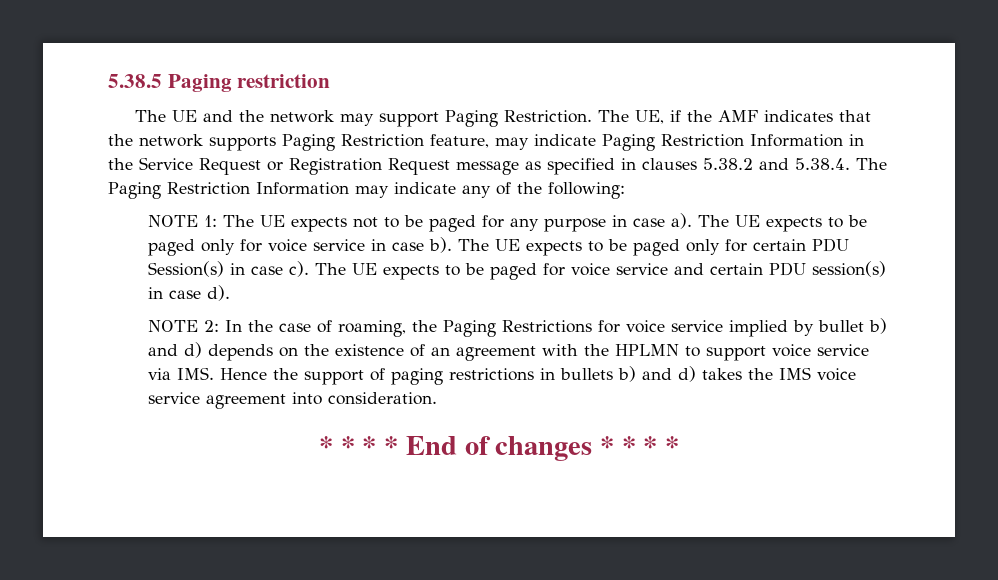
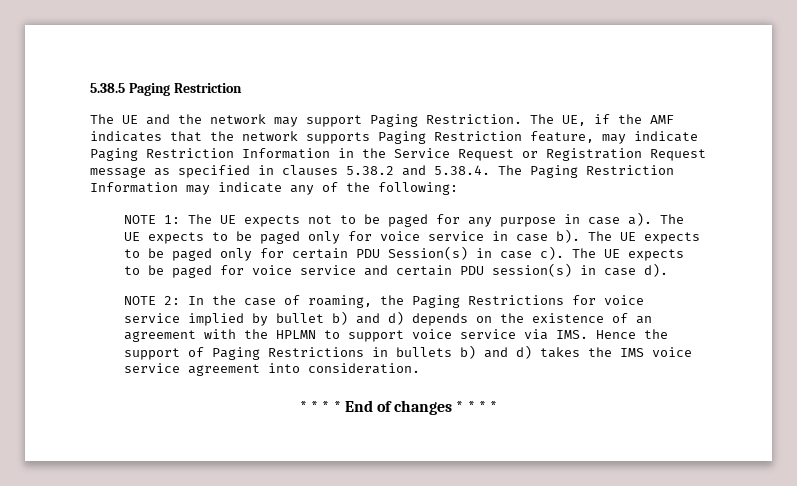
- 5.38.5 Paging restriction
+ 5.38.5 Paging Restriction
- NOTE 2: In the case of roaming, the Paging Restrictions for voice service implied by bullet b) and d) depends on the existence of an agreement with the HPLMN to support voice service via IMS. Hence the support of paging restrictions in bullets b) and d) takes the IMS voice service agreement into consideration.
+ NOTE 2: In the case of roaming, the Paging Restrictions for voice service implied by bullet b) and d) depends on the existence of an agreement with the HPLMN to support voice service via IMS. Hence the support of Paging Restrictions in bullets b) and d) takes the IMS voice service agreement into consideration.

